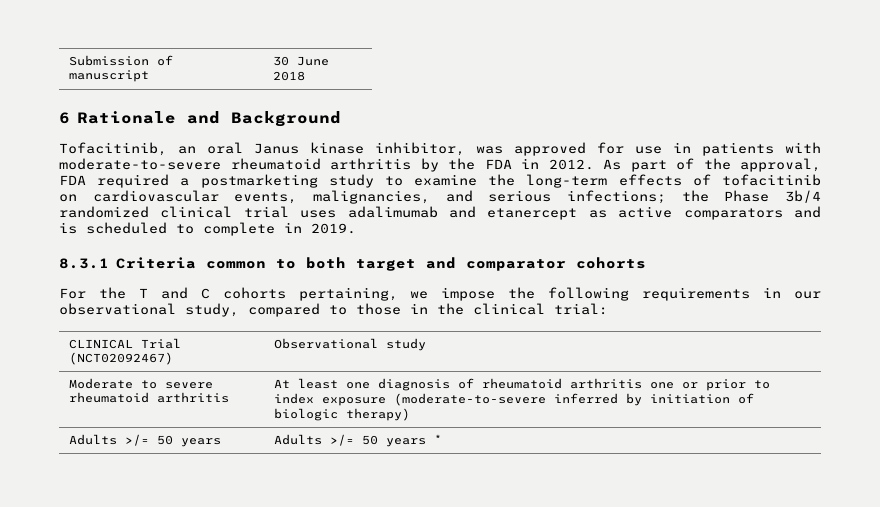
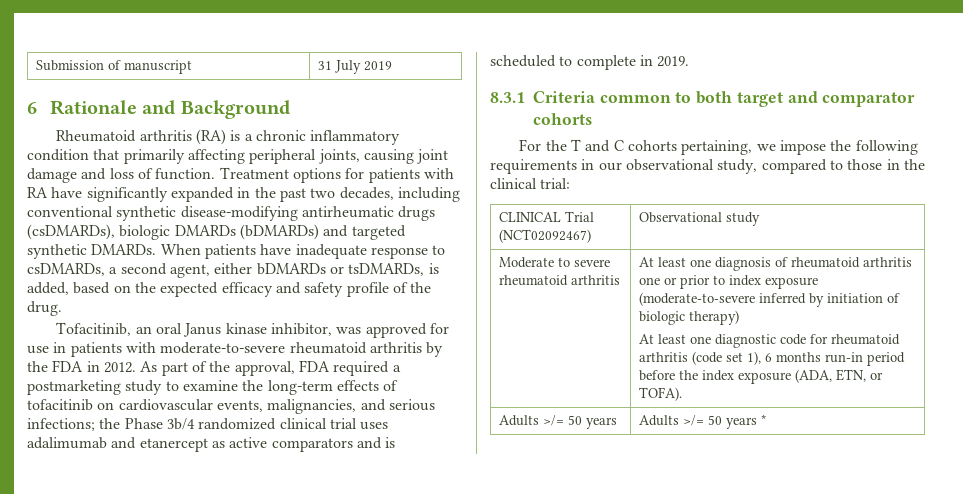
- Submission of manuscript | 30 June 2018
+ Submission of manuscript | 31 July 2019
+ Rheumatoid arthritis (RA) is a chronic inflammatory condition that primarily affecting peripheral joints, causing joint damage and loss of function. Treatment options for patients with RA have significantly expanded in the past two decades, including conventional synthetic disease-modifying antirheumatic drugs (csDMARDs), biologic DMARDs (bDMARDs) and targeted synthetic DMARDs. When patients have inadequate response to csDMARDs, a second agent, either bDMARDs or tsDMARDs, is added, based on the expected efficacy and safety profile of the drug.
+ At least one diagnostic code for rheumatoid arthritis (code set 1), 6 months run-in period before the index exposure (ADA, ETN, or TOFA).

